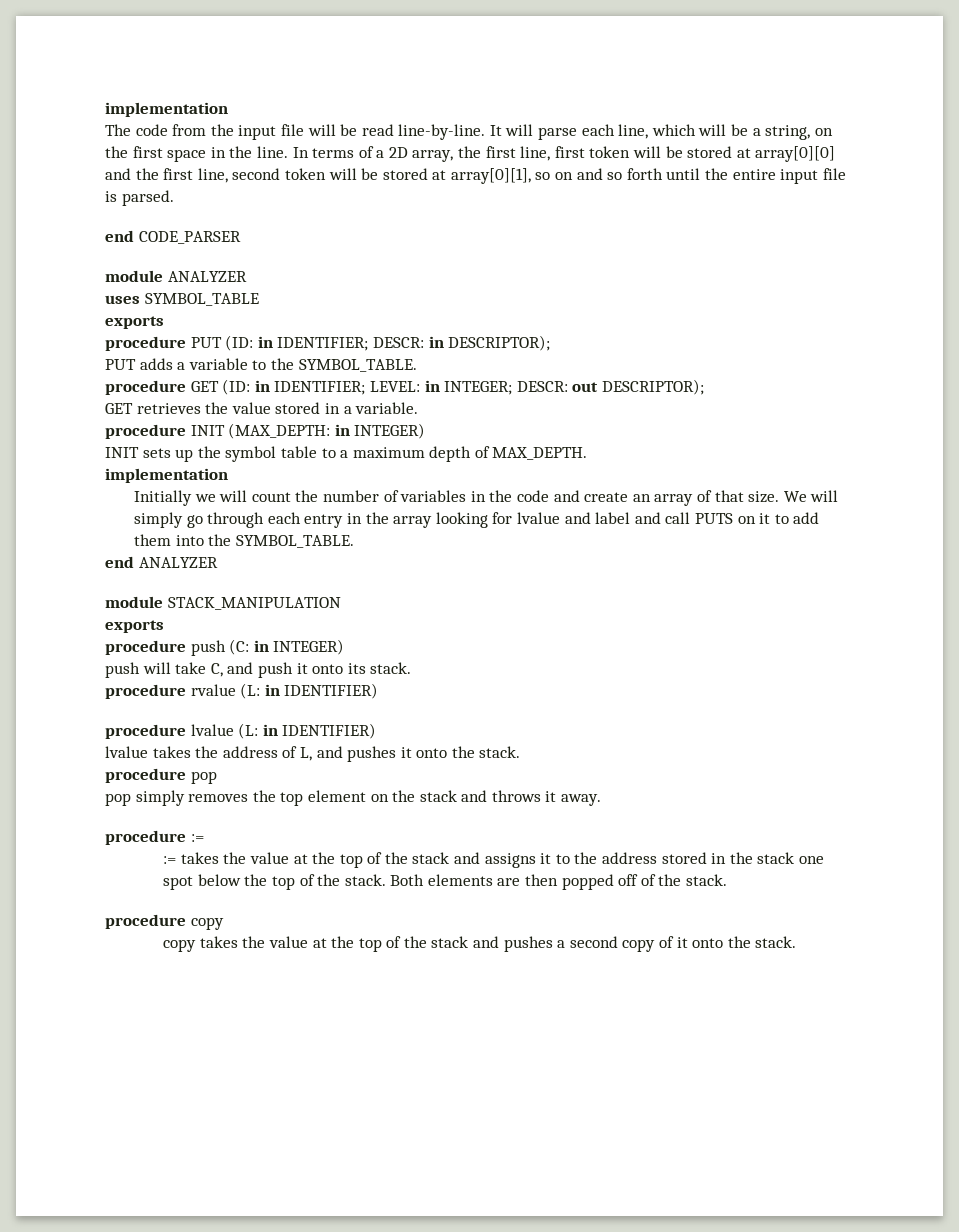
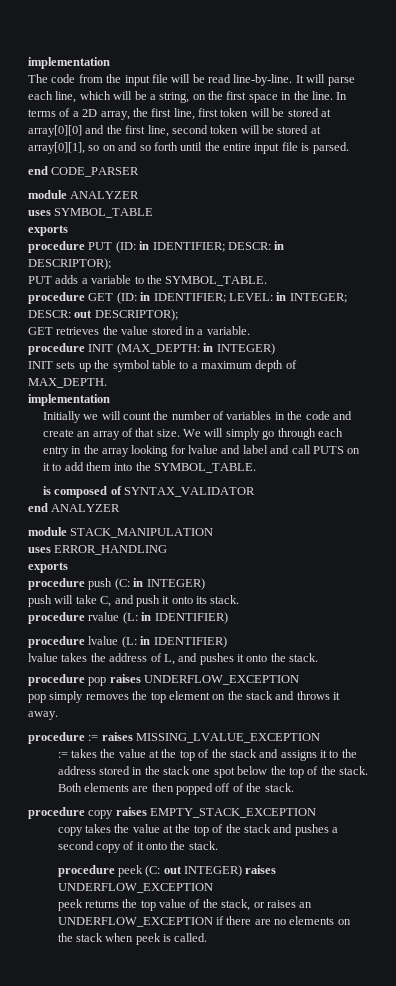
+ is composed of SYNTAX_VALIDATOR
+ uses ERROR_HANDLING
- procedure pop
+ procedure pop raises UNDERFLOW_EXCEPTION
- procedure :=
+ procedure := raises MISSING_LVALUE_EXCEPTION
- procedure copy
+ procedure copy raises EMPTY_STACK_EXCEPTION
+ procedure peek (C: out INTEGER) raises UNDERFLOW_EXCEPTION
+ peek returns the top value of the stack, or raises an UNDERFLOW_EXCEPTION if there are no elements on the stack when peek is called.

